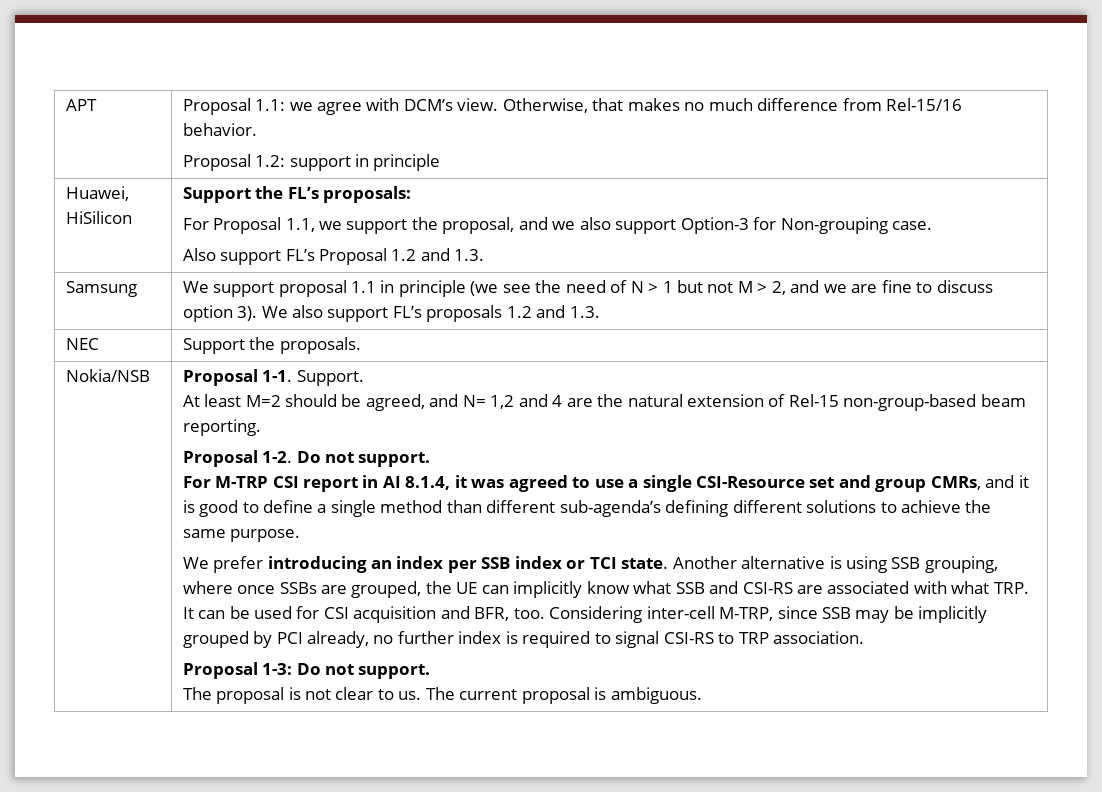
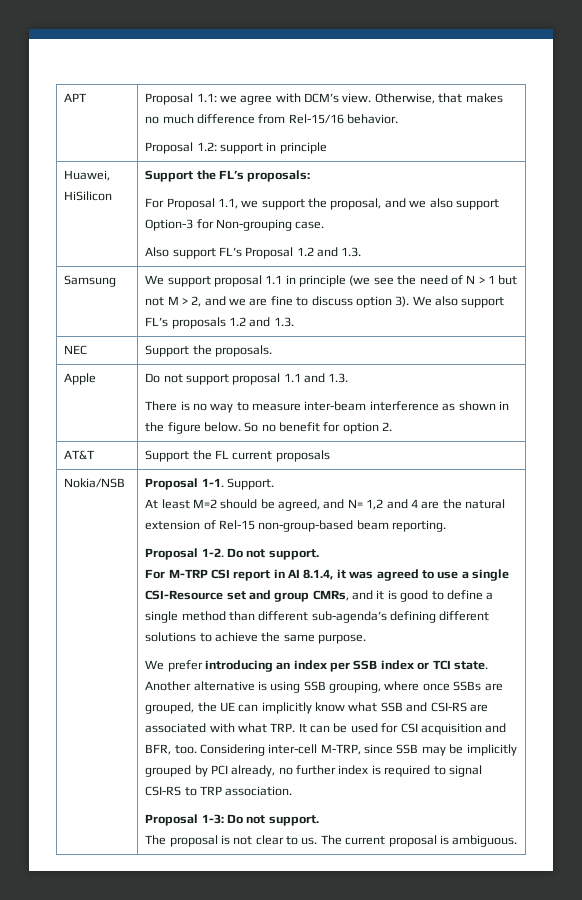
+ Apple | Do not support proposal 1.1 and 1.3.
+ There is no way to measure inter-beam interference as shown in the figure below. So no benefit for option 2.
+ AT&T | Support the FL current proposals

